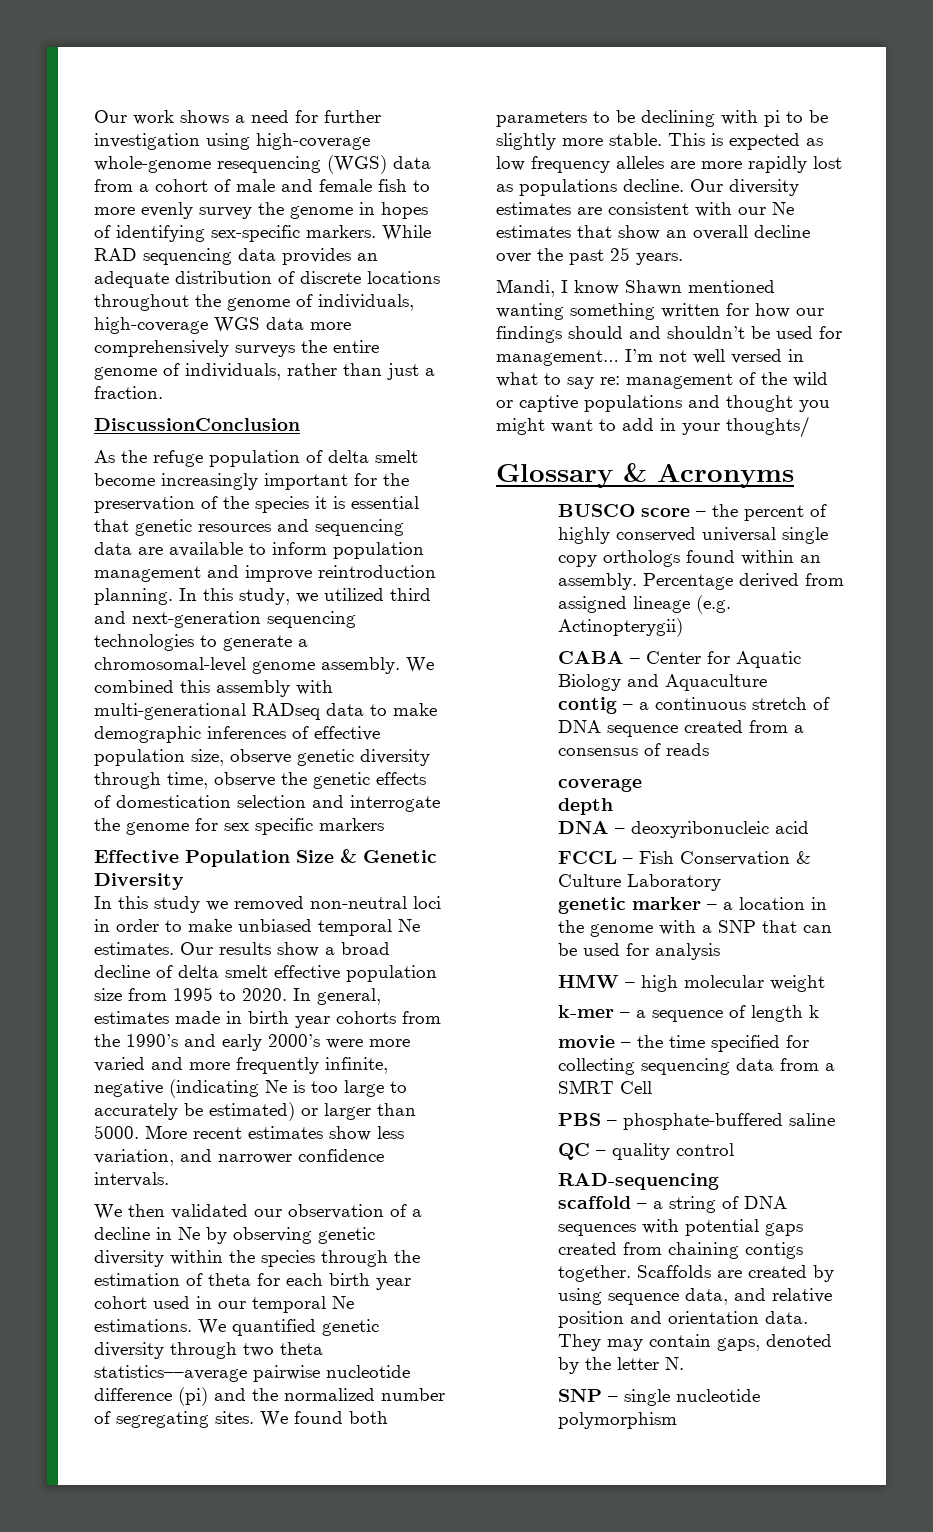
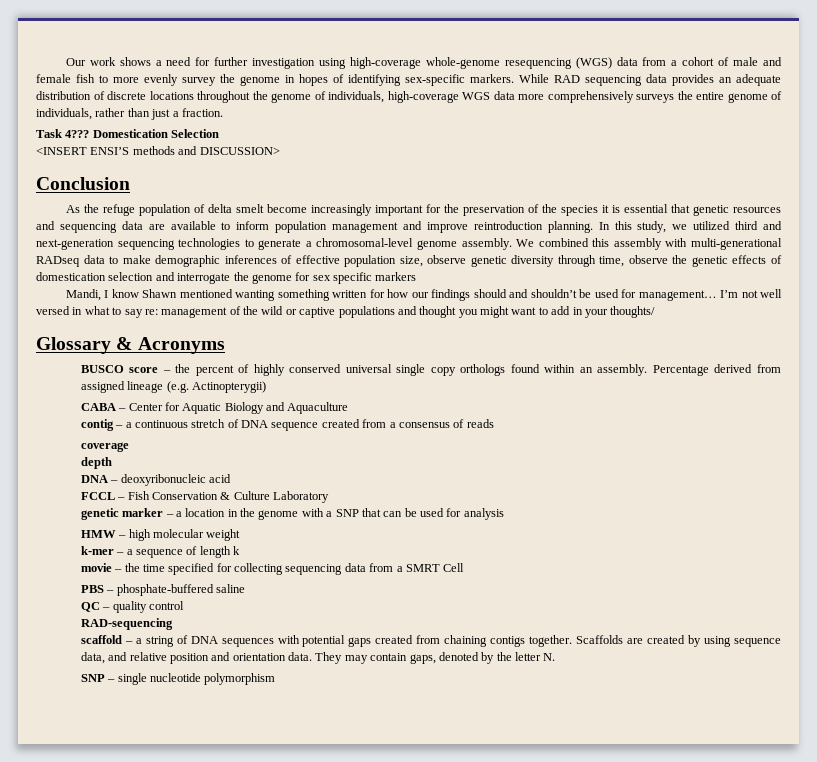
- DiscussionConclusion
+ Task 4??? Domestication Selection
+ <INSERT ENSI’S methods and DISCUSSION>
+ Conclusion
- Effective Population Size & Genetic Diversity
- In this study we removed non-neutral loci in order to make unbiased temporal Ne estimates. Our results show a broad decline of delta smelt effective population size from 1995 to 2020. In general, estimates made in birth year cohorts from the 1990’s and early 2000’s were more varied and more frequently infinite, negative (indicating Ne is too large to accurately be estimated) or larger than 5000. More recent estimates show less variation, and narrower confidence intervals.
- We then validated our observation of a decline in Ne by observing genetic diversity within the species through the estimation of theta for each birth year cohort used in our temporal Ne estimations. We quantified genetic diversity through two theta statistics––average pairwise nucleotide difference (pi) and the normalized number of segregating sites. We found both parameters to be declining with pi to be slightly more stable. This is expected as low frequency alleles are more rapidly lost as populations decline. Our diversity estimates are consistent with our Ne estimates that show an overall decline over the past 25 years.

